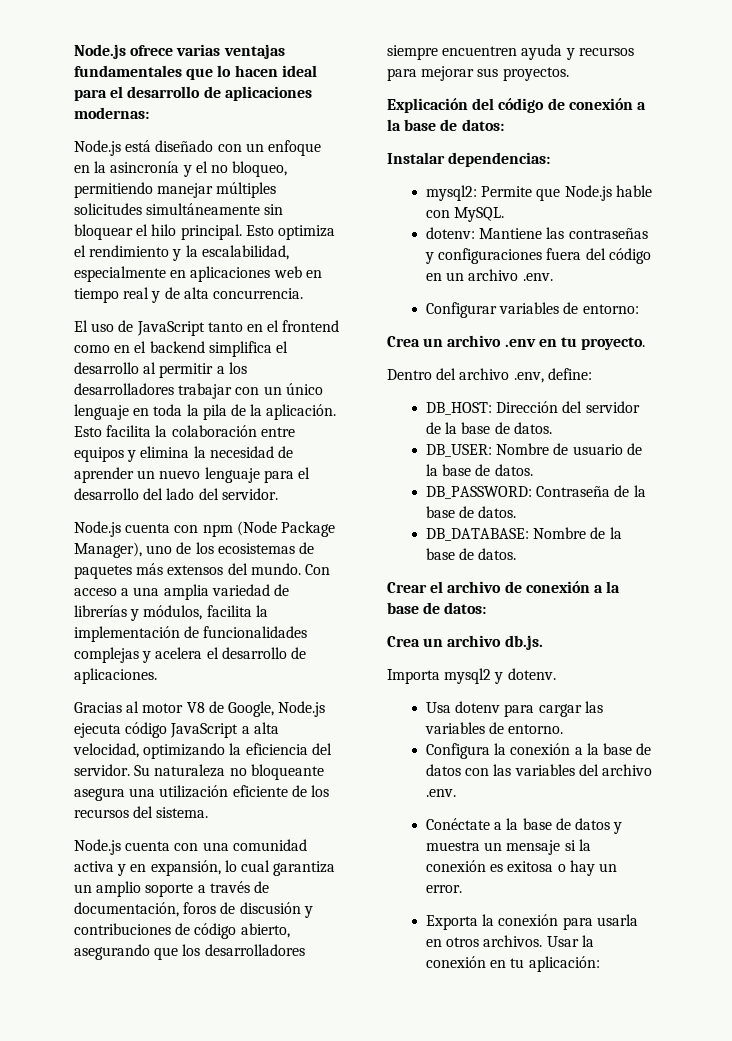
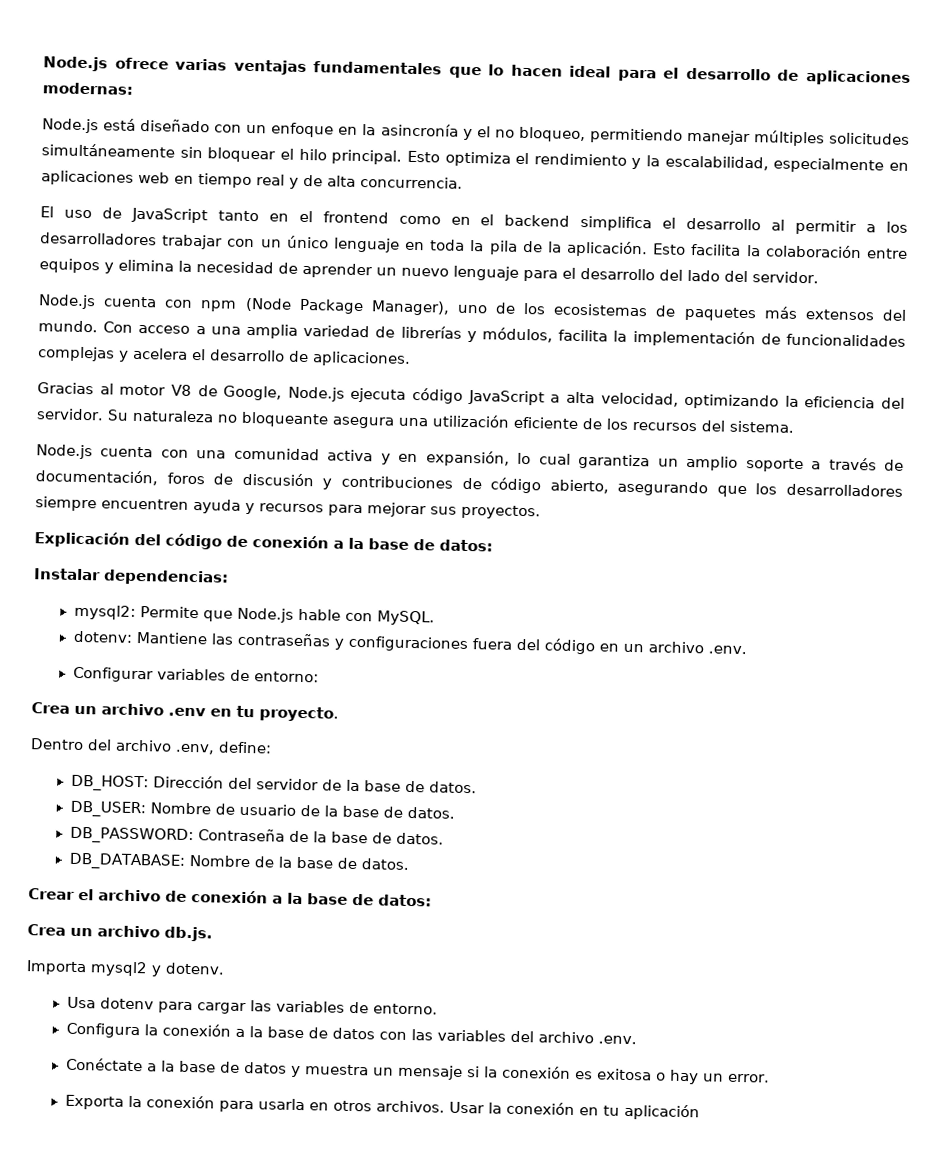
- Usar la conexión en tu aplicación:
+ Usar la conexión en tu aplicación

